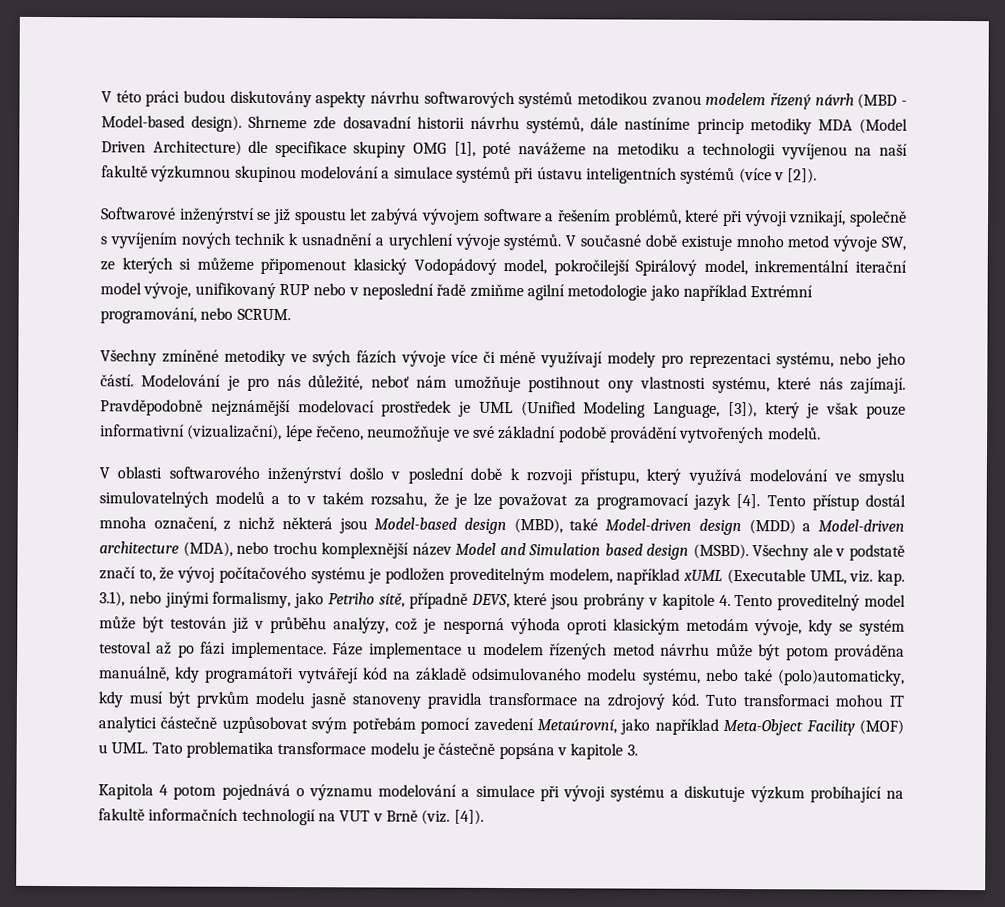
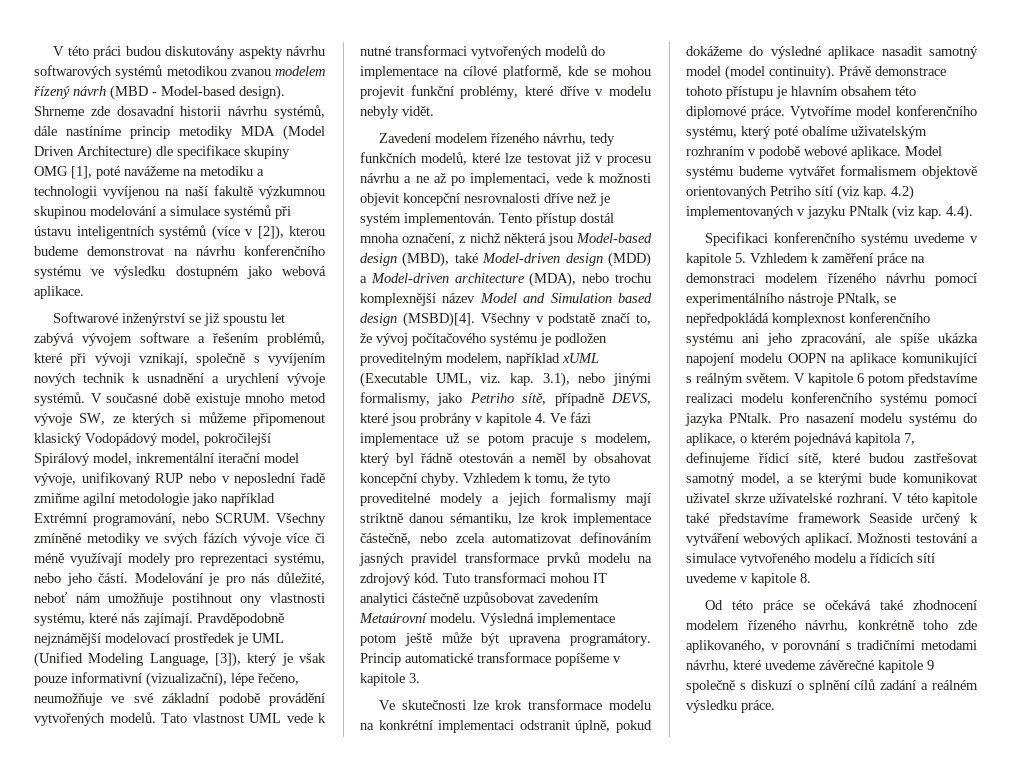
- Shrneme zde dosavadní historii návrhu systémů, dále nastíníme princip metodiky MDA (Model Driven Architecture) dle specifikace skupiny OMG [1], poté navážeme na metodiku a technologii vyvíjenou na naší fakultě výzkumnou skupinou modelování a simulace systémů při ústavu inteligentních systémů (více v [2]).
+ Shrneme zde dosavadní historii návrhu systémů, dále nastíníme princip metodiky MDA (Model Driven Architecture) dle specifikace skupiny OMG [1], poté navážeme na metodiku a technologii vyvíjenou na naší fakultě výzkumnou skupinou modelování a simulace systémů při ústavu inteligentních systémů (více v [2]), kterou budeme demonstrovat na návrhu konferenčního systému ve výsledku dostupném jako webová aplikace.
- V současné době existuje mnoho metod vývoje SW, ze kterých si můžeme připomenout klasický Vodopádový model, pokročilejší Spirálový model, inkrementální iterační model vývoje, unifikovaný RUP nebo v neposlední řadě zmiňme agilní metodologie jako například Extrémní programování, nebo SCRUM.
- Všechny zmíněné metodiky ve svých fázích vývoje více či méně využívají modely pro reprezentaci systému, nebo jeho částí.
+ V současné době existuje mnoho metod vývoje SW, ze kterých si můžeme připomenout klasický Vodopádový model, pokročilejší Spirálový model, inkrementální iterační model vývoje, unifikovaný RUP nebo v neposlední řadě zmiňme agilní metodologie jako například Extrémní programování, nebo SCRUM. Všechny zmíněné metodiky ve svých fázích vývoje více či méně využívají modely pro reprezentaci systému, nebo jeho částí.
- Pravděpodobně nejznámější modelovací prostředek je UML (Unified Modeling Language, [3]), který je však pouze informativní (vizualizační), lépe řečeno, neumožňuje ve své základní podobě provádění vytvořených modelů.
- V oblasti softwarového inženýrství došlo v poslední době k rozvoji přístupu, který využívá modelování ve smyslu simulovatelných modelů a to v takém rozsahu, že je lze považovat za programovací jazyk [4].
+ Pravděpodobně nejznámější modelovací prostředek je UML (Unified Modeling Language, [3]), který je však pouze informativní (vizualizační), lépe řečeno, neumožňuje ve své základní podobě provádění vytvořených modelů. Tato vlastnost UML vede k nutné transformaci vytvořených modelů do implementace na cílové platformě, kde se mohou projevit funkční problémy, které dříve v modelu nebyly vidět.
+ Zavedení modelem řízeného návrhu, tedy funkčních modelů, které lze testovat již v procesu návrhu a ne až po implementaci, vede k možnosti objevit koncepční nesrovnalosti dříve než je systém implementován.
- Tento přístup dostál mnoha označení, z nichž některá jsou Model-based design (MBD), také Model-driven design (MDD) a Model-driven architecture (MDA), nebo trochu komplexnější název Model and Simulation based design (MSBD). Všechny ale v podstatě značí to, že vývoj počítačového systému je podložen proveditelným modelem, například xUML (Executable UML, viz. kap. 3.1), nebo jinými formalismy, jako Petriho sítě, případně DEVS, které jsou probrány v kapitole 4. Tento proveditelný model může být testován již v průběhu analýzy, což je nesporná výhoda oproti klasickým metodám vývoje, kdy se systém testoval až po fázi implementace. Fáze implementace u modelem řízených metod návrhu může být potom prováděna manuálně, kdy programátoři vytvářejí kód na základě odsimulovaného modelu systému, nebo také (polo)automaticky, kdy musí být prvkům modelu jasně stanoveny pravidla transformace na zdrojový kód.
+ Tento přístup dostál mnoha označení, z nichž některá jsou Model-based design (MBD), také Model-driven design (MDD) a Model-driven architecture (MDA), nebo trochu komplexnější název Model and Simulation based design (MSBD)[4]. Všechny v podstatě značí to, že vývoj počítačového systému je podložen proveditelným modelem, například xUML (Executable UML, viz. kap. 3.1), nebo jinými formalismy, jako Petriho sítě, případně DEVS, které jsou probrány v kapitole 4. Ve fázi implementace už se potom pracuje s modelem, který byl řádně otestován a neměl by obsahovat koncepční chyby. Vzhledem k tomu, že tyto proveditelné modely a jejich formalismy mají striktně danou sémantiku, lze krok implementace částečně, nebo zcela automatizovat definováním jasných pravidel transformace prvků modelu na zdrojový kód.
- Tuto transformaci mohou IT analytici částečně uzpůsobovat svým potřebám pomocí zavedení Metaúrovní, jako například Meta-Object Facility (MOF) u UML. Tato problematika transformace modelu je částečně popsána v kapitole 3.
- Kapitola 4 potom pojednává o významu modelování a simulace při vývoji systému a diskutuje výzkum probíhající na fakultě informačních technologií na VUT v Brně (viz. [4]).
+ Tuto transformaci mohou IT analytici částečně uzpůsobovat zavedením Metaúrovní modelu. Výsledná implementace potom ještě může být upravena programátory. Princip automatické transformace popíšeme v kapitole 3.
+ Ve skutečnosti lze krok transformace modelu na konkrétní implementaci odstranit úplně, pokud dokážeme do výsledné aplikace nasadit samotný model (model continuity). Právě demonstrace tohoto přístupu je hlavním obsahem této diplomové práce. Vytvoříme model konferenčního systému, který poté obalíme uživatelským rozhraním v podobě webové aplikace. Model systému budeme vytvářet formalismem objektově orientovaných Petriho sítí (viz kap. 4.2) implementovaných v jazyku PNtalk (viz kap. 4.4).
+ Specifikaci konferenčního systému uvedeme v kapitole 5. Vzhledem k zaměření práce na demonstraci modelem řízeného návrhu pomocí experimentálního nástroje PNtalk, se nepředpokládá komplexnost konferenčního systému ani jeho zpracování, ale spíše ukázka napojení modelu OOPN na aplikace komunikující s reálným světem. V kapitole 6 potom představíme realizaci modelu konferenčního systému pomocí jazyka PNtalk. Pro nasazení modelu systému do aplikace, o kterém pojednává kapitola 7, definujeme řídicí sítě, které budou zastřešovat samotný model, a se kterými bude komunikovat uživatel skrze uživatelské rozhraní. V této kapitole také představíme framework Seaside určený k vytváření webových aplikací. Možnosti testování a simulace vytvořeného modelu a řídicích sítí uvedeme v kapitole 8.
+ Od této práce se očekává také zhodnocení modelem řízeného návrhu, konkrétně toho zde aplikovaného, v porovnání s tradičními metodami návrhu, které uvedeme závěrečné kapitole 9 společně s diskuzí o splnění cílů zadání a reálném výsledku práce.

